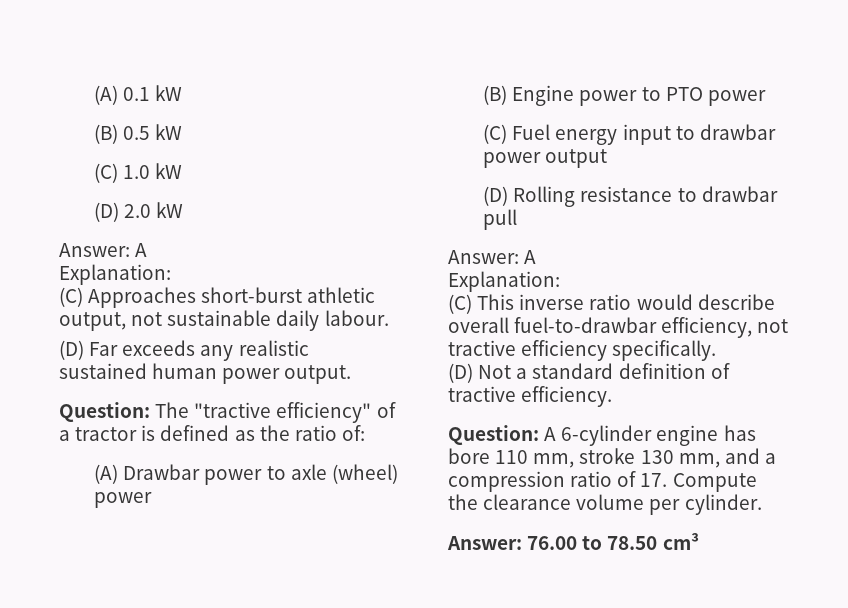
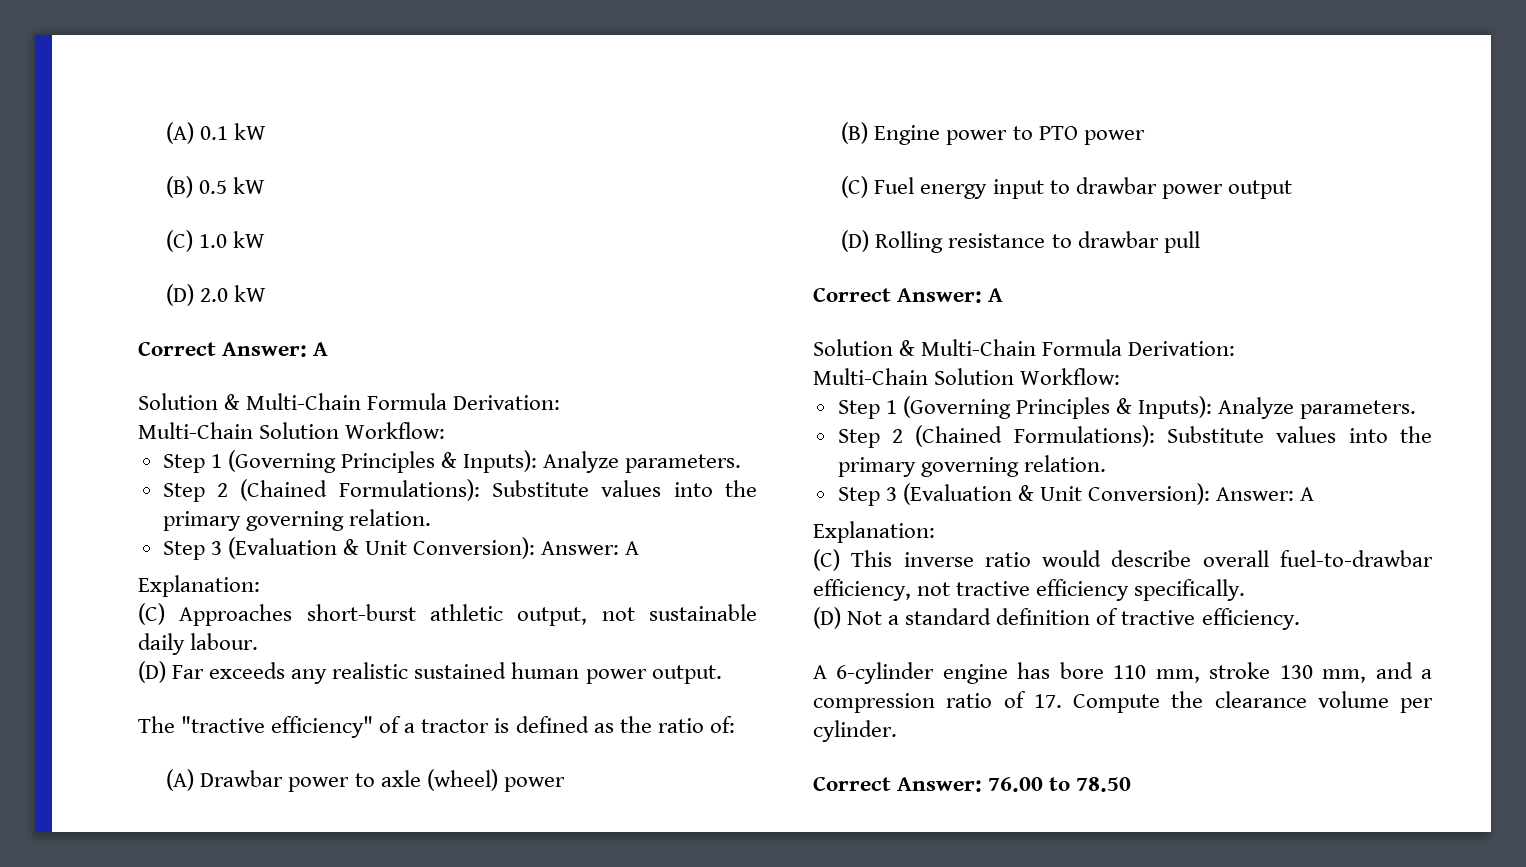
  (D) 2.0 kW
- Answer: A
+ Correct Answer: A
+ Solution & Multi-Chain Formula Derivation:
+ Multi-Chain Solution Workflow:
+ Step 1 (Governing Principles & Inputs): Analyze parameters.
+ Step 2 (Chained Formulations): Substitute values into the primary governing relation.
+ Step 3 (Evaluation & Unit Conversion): Answer: A
- Question: The "tractive efficiency" of a tractor is defined as the ratio of:
+ The "tractive efficiency" of a tractor is defined as the ratio of:
  (D) Rolling resistance to drawbar pull
- Answer: A
+ Correct Answer: A
+ Solution & Multi-Chain Formula Derivation:
+ Multi-Chain Solution Workflow:
+ Step 1 (Governing Principles & Inputs): Analyze parameters.
+ Step 2 (Chained Formulations): Substitute values into the primary governing relation.
+ Step 3 (Evaluation & Unit Conversion): Answer: A
- Question: A 6-cylinder engine has bore 110 mm, stroke 130 mm, and a compression ratio of 17. Compute the clearance volume per cylinder.
+ A 6-cylinder engine has bore 110 mm, stroke 130 mm, and a compression ratio of 17. Compute the clearance volume per cylinder.
- Answer: 76.00 to 78.50 cm³
+ Correct Answer: 76.00 to 78.50

